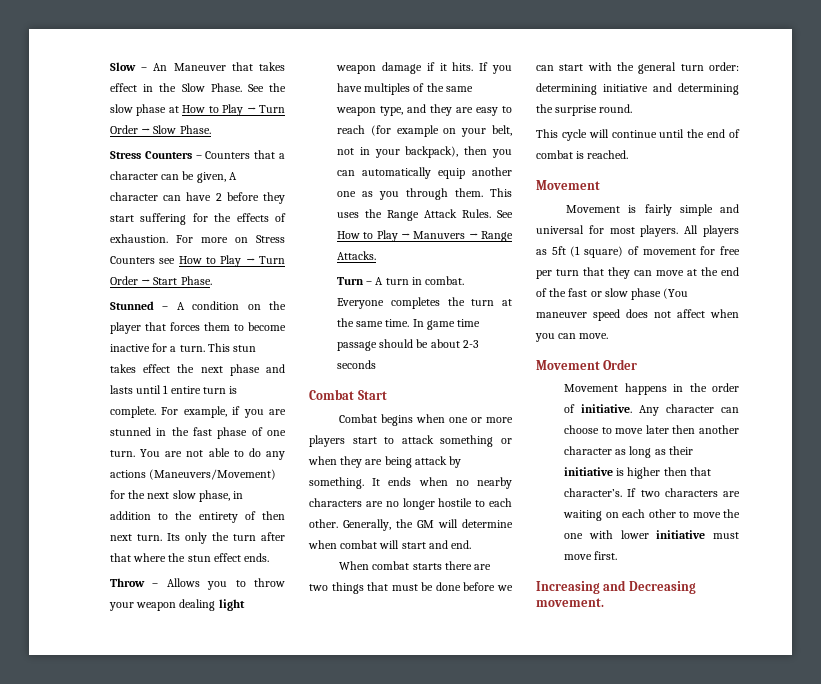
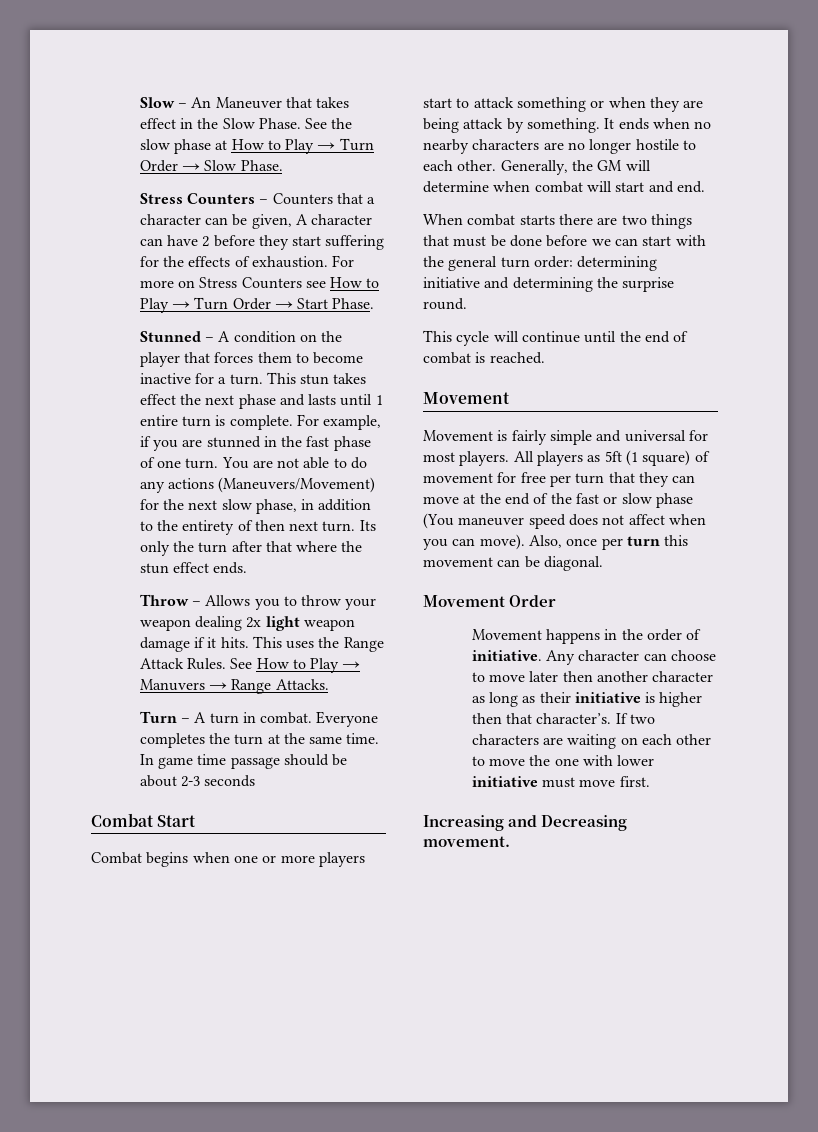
- Throw – Allows you to throw your weapon dealing light weapon damage if it hits.
+ Throw – Allows you to throw your weapon dealing 2x light weapon damage if it hits.
- If you have multiples of the same weapon type, and they are easy to reach (for example on your belt, not in your backpack), then you can automatically equip another one as you through them.
- All players as 5ft (1 square) of movement for free per turn that they can move at the end of the fast or slow phase (You maneuver speed does not affect when you can move.
+ All players as 5ft (1 square) of movement for free per turn that they can move at the end of the fast or slow phase (You maneuver speed does not affect when you can move). Also, once per turn this movement can be diagonal.

